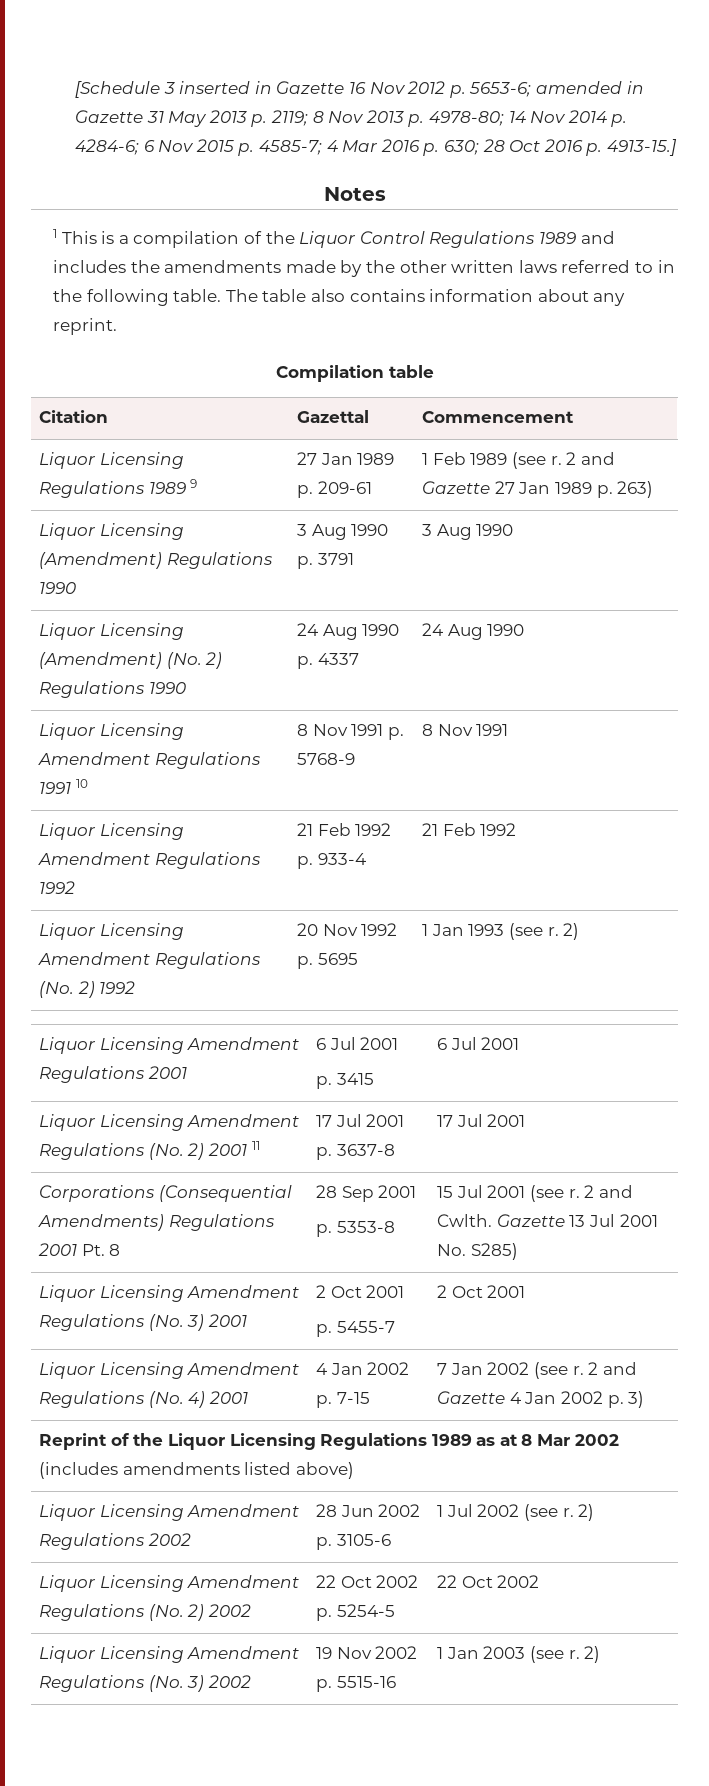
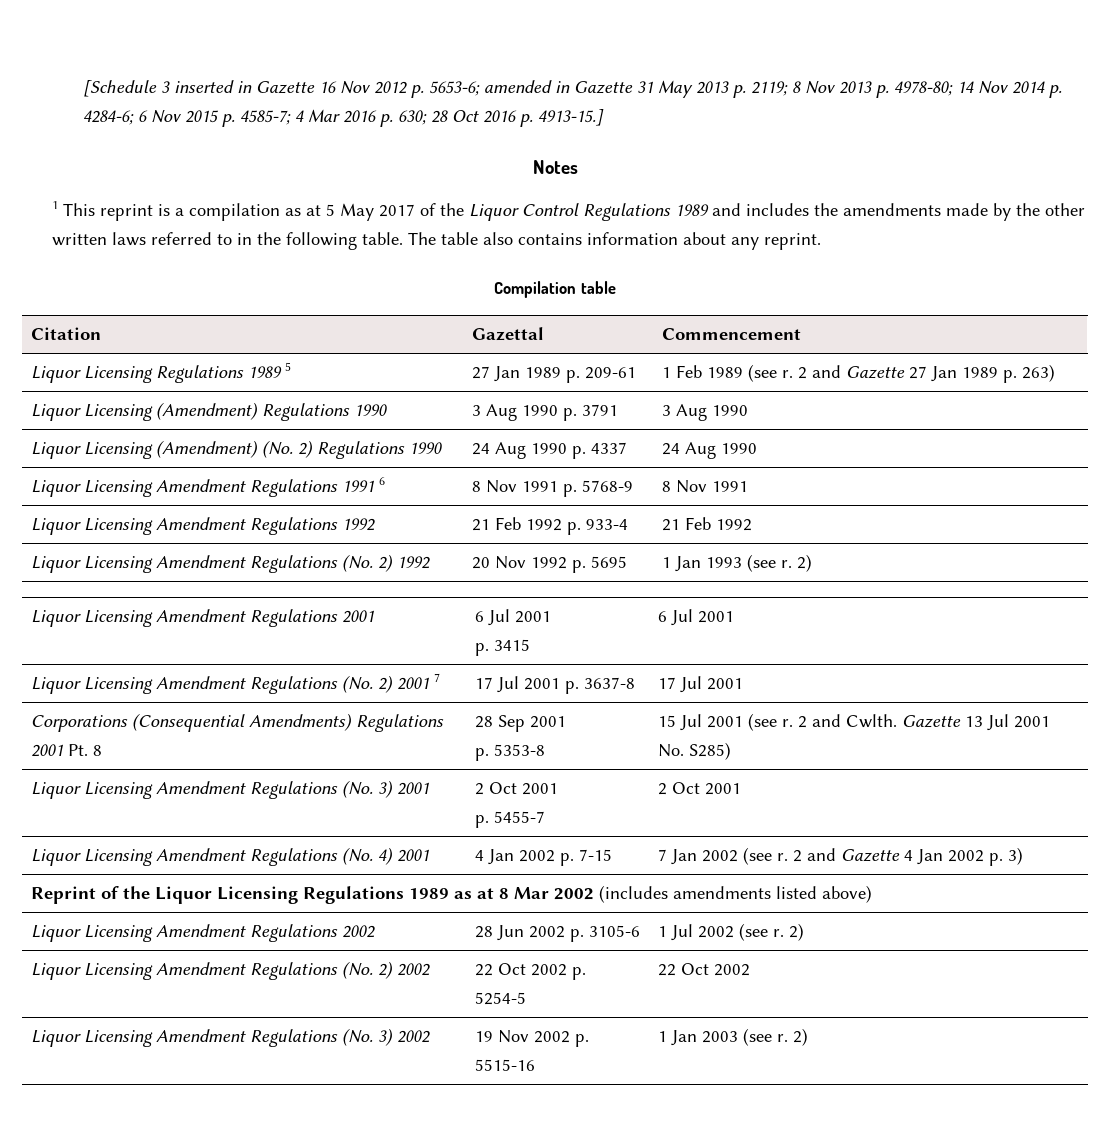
- 1 This is a compilation of the Liquor Control Regulations 1989 and includes the amendments made by the other written laws referred to in the following table.
+ 1 This reprint is a compilation as at 5 May 2017 of the Liquor Control Regulations 1989 and includes the amendments made by the other written laws referred to in the following table.
- Liquor Licensing Regulations 1989 9 | 27 Jan 1989 p. 209-61 | 1 Feb 1989 (see r. 2 and Gazette 27 Jan 1989 p. 263)
+ Liquor Licensing Regulations 1989 5 | 27 Jan 1989 p. 209-61 | 1 Feb 1989 (see r. 2 and Gazette 27 Jan 1989 p. 263)
- Liquor Licensing Amendment Regulations 1991 10 | 8 Nov 1991 p. 5768-9 | 8 Nov 1991
+ Liquor Licensing Amendment Regulations 1991 6 | 8 Nov 1991 p. 5768-9 | 8 Nov 1991
- Liquor Licensing Amendment Regulations (No. 2) 2001 11 | 17 Jul 2001 p. 3637-8 | 17 Jul 2001
+ Liquor Licensing Amendment Regulations (No. 2) 2001 7 | 17 Jul 2001 p. 3637-8 | 17 Jul 2001

